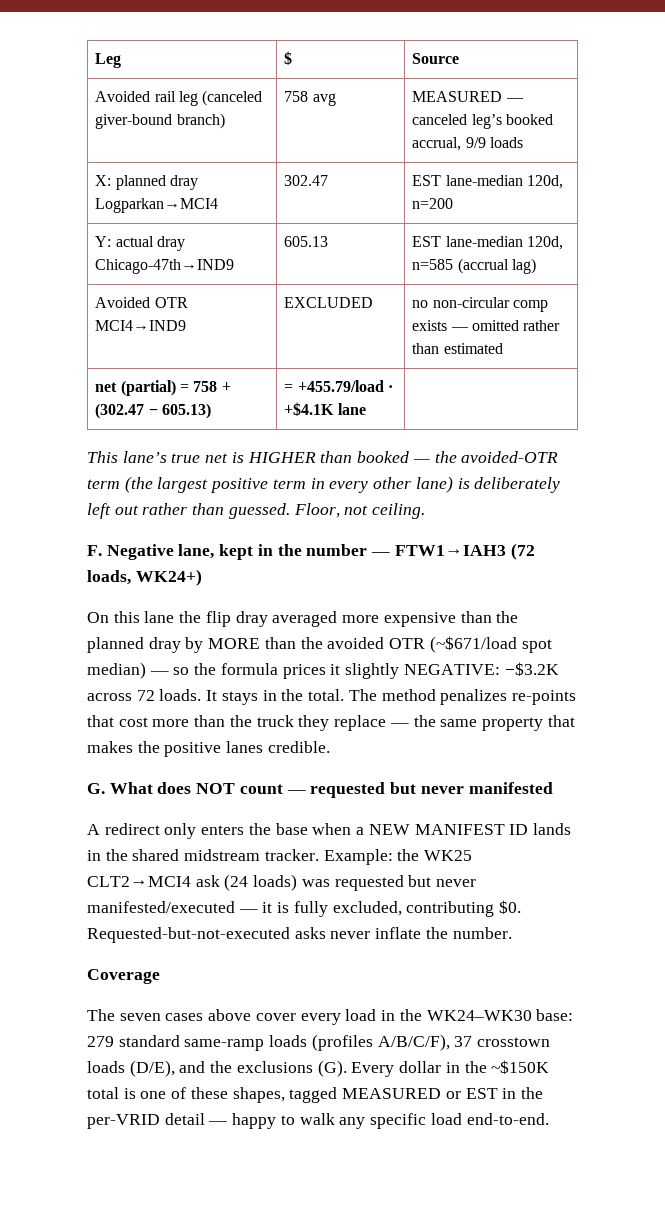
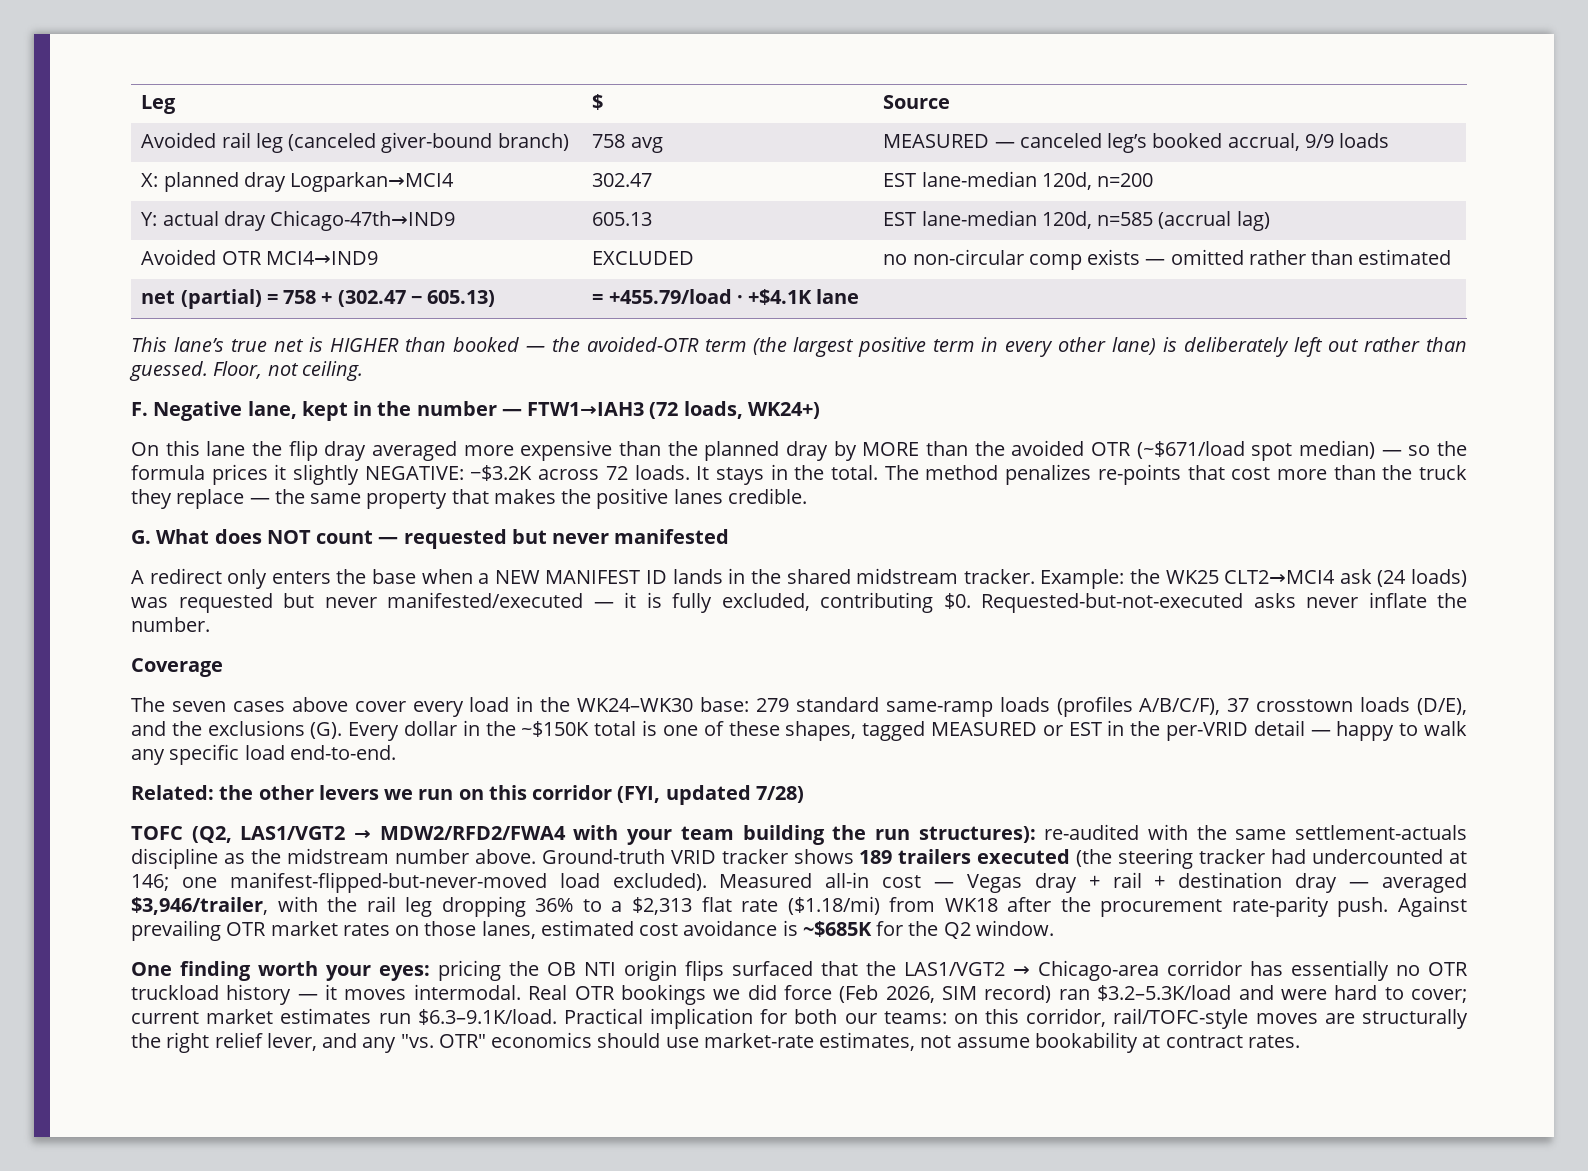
+ Related: the other levers we run on this corridor (FYI, updated 7/28)
+ TOFC (Q2, LAS1/VGT2 → MDW2/RFD2/FWA4 with your team building the run structures): re-audited with the same settlement-actuals discipline as the midstream number above. Ground-truth VRID tracker shows 189 trailers executed (the steering tracker had undercounted at 146; one manifest-flipped-but-never-moved load excluded). Measured all-in cost — Vegas dray + rail + destination dray — averaged $3,946/trailer, with the rail leg dropping 36% to a $2,313 flat rate ($1.18/mi) from WK18 after the procurement rate-parity push. Against prevailing OTR market rates on those lanes, estimated cost avoidance is ~$685K for the Q2 window.
+ One finding worth your eyes: pricing the OB NTI origin flips surfaced that the LAS1/VGT2 → Chicago-area corridor has essentially no OTR truckload history — it moves intermodal. Real OTR bookings we did force (Feb 2026, SIM record) ran $3.2–5.3K/load and were hard to cover; current market estimates run $6.3–9.1K/load. Practical implication for both our teams: on this corridor, rail/TOFC-style moves are structurally the right relief lever, and any "vs. OTR" economics should use market-rate estimates, not assume bookability at contract rates.

